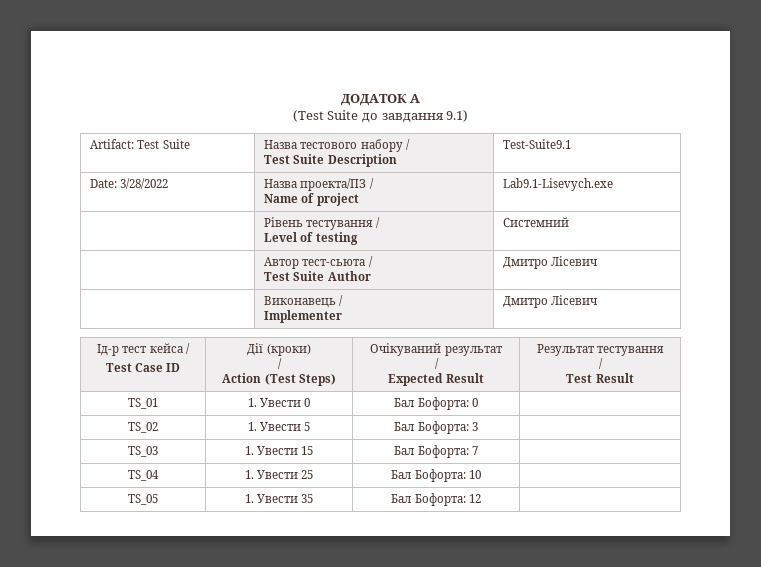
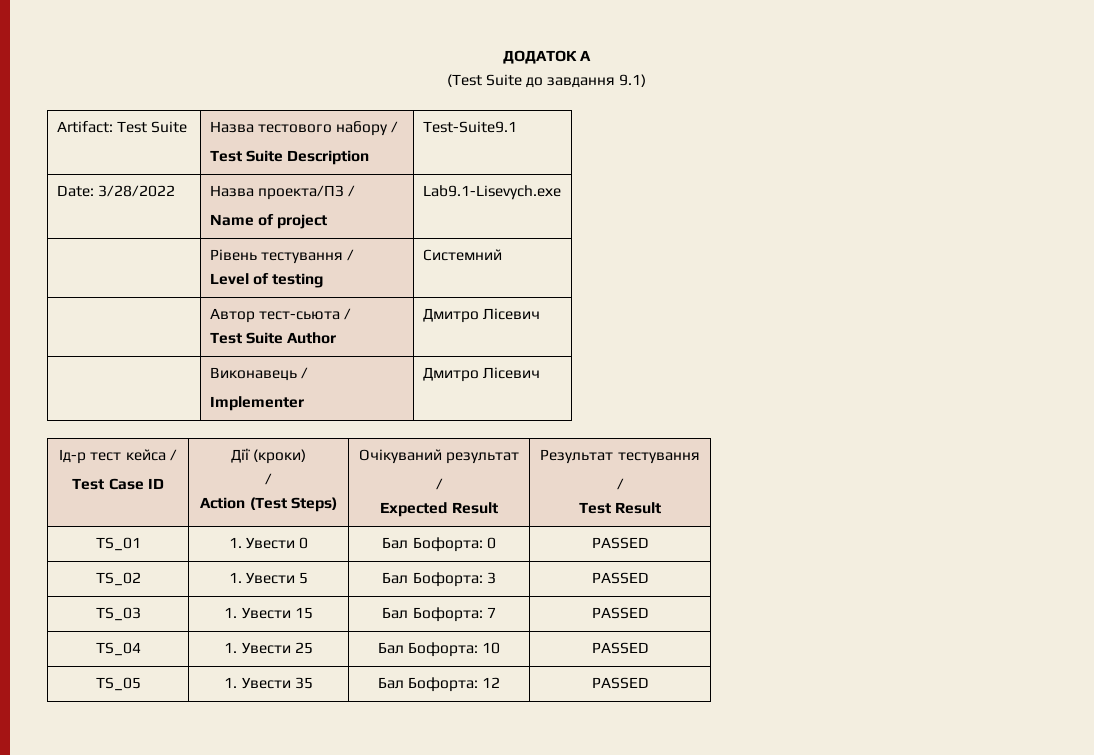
- TS_01 | 1. Увести 0 | Бал Бофорта: 0 |
+ TS_01 | 1. Увести 0 | Бал Бофорта: 0 | PASSED
- TS_02 | 1. Увести 5 | Бал Бофорта: 3 |
+ TS_02 | 1. Увести 5 | Бал Бофорта: 3 | PASSED
- TS_03 | 1. Увести 15 | Бал Бофорта: 7 |
+ TS_03 | 1. Увести 15 | Бал Бофорта: 7 | PASSED
- TS_04 | 1. Увести 25 | Бал Бофорта: 10 |
+ TS_04 | 1. Увести 25 | Бал Бофорта: 10 | PASSED
- TS_05 | 1. Увести 35 | Бал Бофорта: 12 |
+ TS_05 | 1. Увести 35 | Бал Бофорта: 12 | PASSED

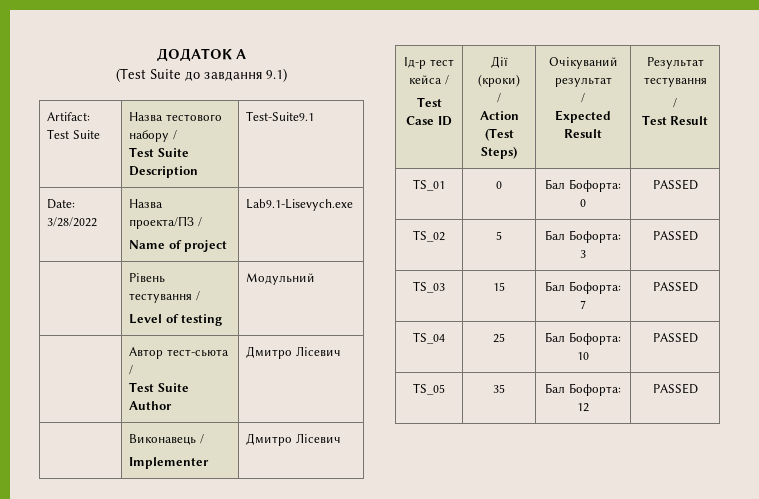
  | Рівень тестування /
- Level of testing | Системний
+ Level of testing | Модульний
- TS_01 | 1. Увести 0 | Бал Бофорта: 0 | PASSED
+ TS_01 | 0 | Бал Бофорта: 0 | PASSED
- TS_02 | 1. Увести 5 | Бал Бофорта: 3 | PASSED
+ TS_02 | 5 | Бал Бофорта: 3 | PASSED
- TS_03 | 1. Увести 15 | Бал Бофорта: 7 | PASSED
+ TS_03 | 15 | Бал Бофорта: 7 | PASSED
- TS_04 | 1. Увести 25 | Бал Бофорта: 10 | PASSED
+ TS_04 | 25 | Бал Бофорта: 10 | PASSED
- TS_05 | 1. Увести 35 | Бал Бофорта: 12 | PASSED
+ TS_05 | 35 | Бал Бофорта: 12 | PASSED

